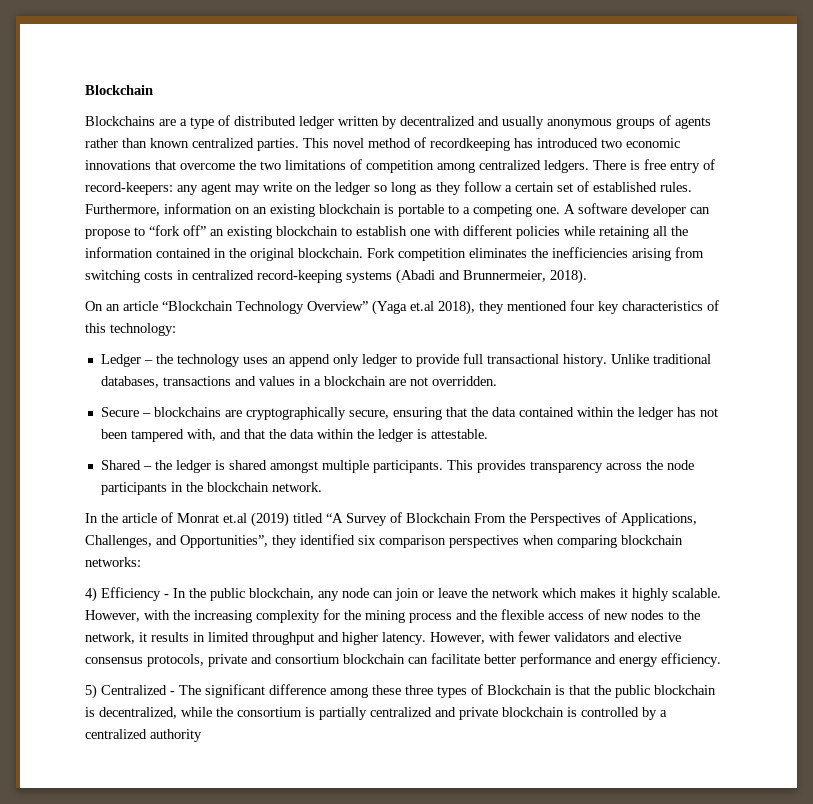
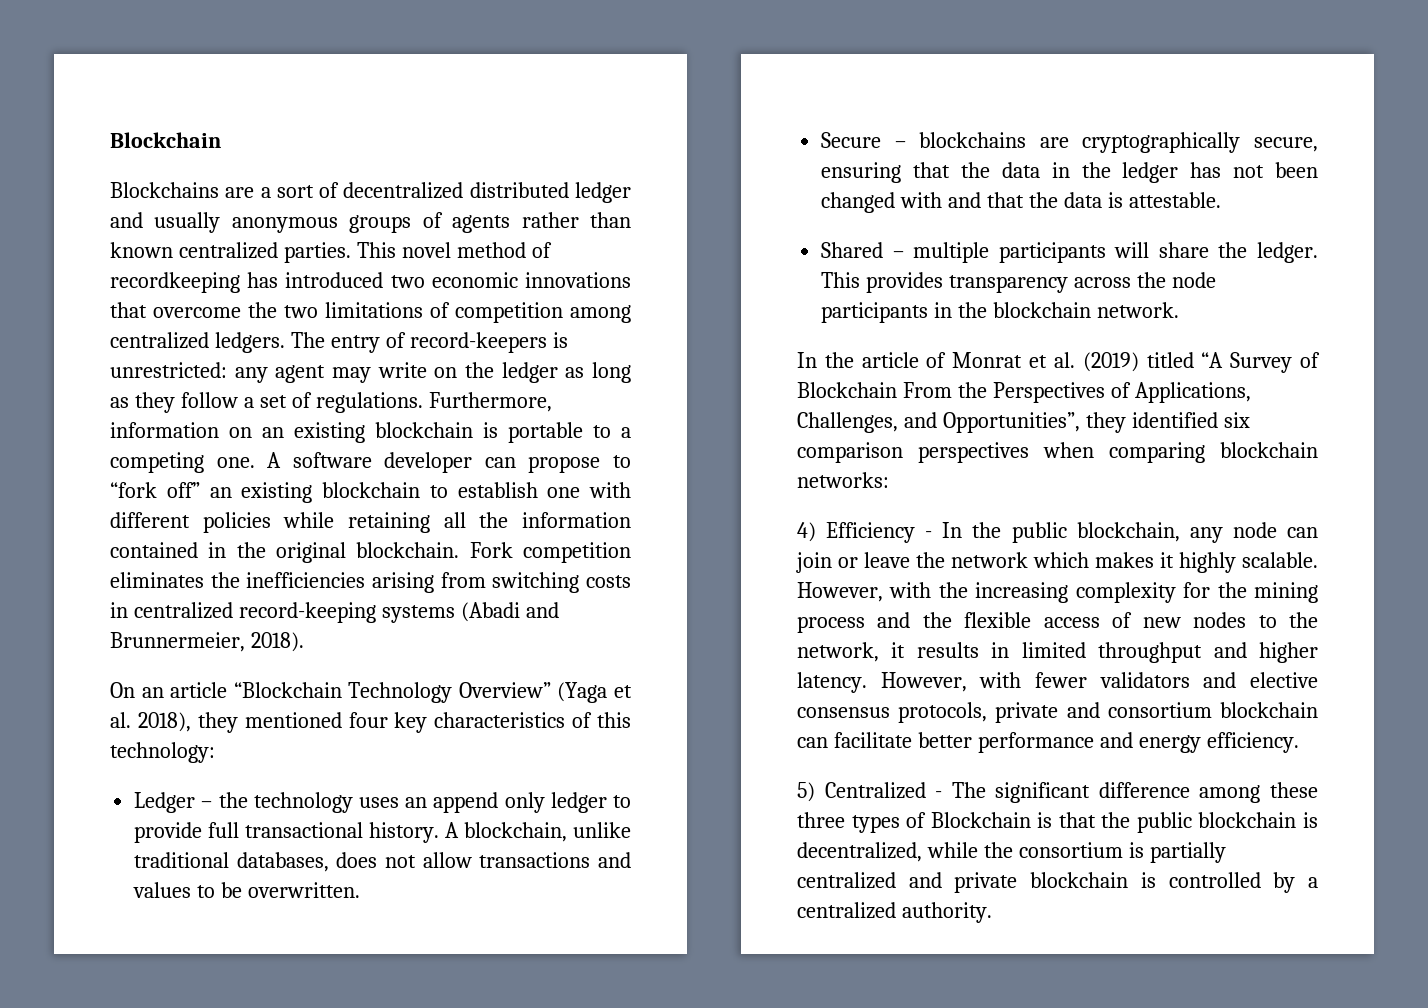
- Blockchains are a type of distributed ledger written by decentralized and usually anonymous groups of agents rather than known centralized parties.
+ Blockchains are a sort of decentralized distributed ledger and usually anonymous groups of agents rather than known centralized parties.
- There is free entry of record-keepers: any agent may write on the ledger so long as they follow a certain set of established rules.
+ The entry of record-keepers is unrestricted: any agent may write on the ledger as long as they follow a set of regulations.
- On an article “Blockchain Technology Overview” (Yaga et.al 2018), they mentioned four key characteristics of this technology:
+ On an article “Blockchain Technology Overview” (Yaga et al. 2018), they mentioned four key characteristics of this technology:
- Unlike traditional databases, transactions and values in a blockchain are not overridden.
+ A blockchain, unlike traditional databases, does not allow transactions and values to be overwritten.
- Secure – blockchains are cryptographically secure, ensuring that the data contained within the ledger has not been tampered with, and that the data within the ledger is attestable.
+ Secure – blockchains are cryptographically secure, ensuring that the data in the ledger has not been changed with and that the data is attestable.
- Shared – the ledger is shared amongst multiple participants.
+ Shared – multiple participants will share the ledger.
- In the article of Monrat et.al (2019) titled “A Survey of Blockchain From the Perspectives of Applications, Challenges, and Opportunities”, they identified six comparison perspectives when comparing blockchain networks:
+ In the article of Monrat et al. (2019) titled “A Survey of Blockchain From the Perspectives of Applications, Challenges, and Opportunities”, they identified six comparison perspectives when comparing blockchain networks:
- 5) Centralized - The significant difference among these three types of Blockchain is that the public blockchain is decentralized, while the consortium is partially centralized and private blockchain is controlled by a centralized authority
+ 5) Centralized - The significant difference among these three types of Blockchain is that the public blockchain is decentralized, while the consortium is partially centralized and private blockchain is controlled by a centralized authority.

